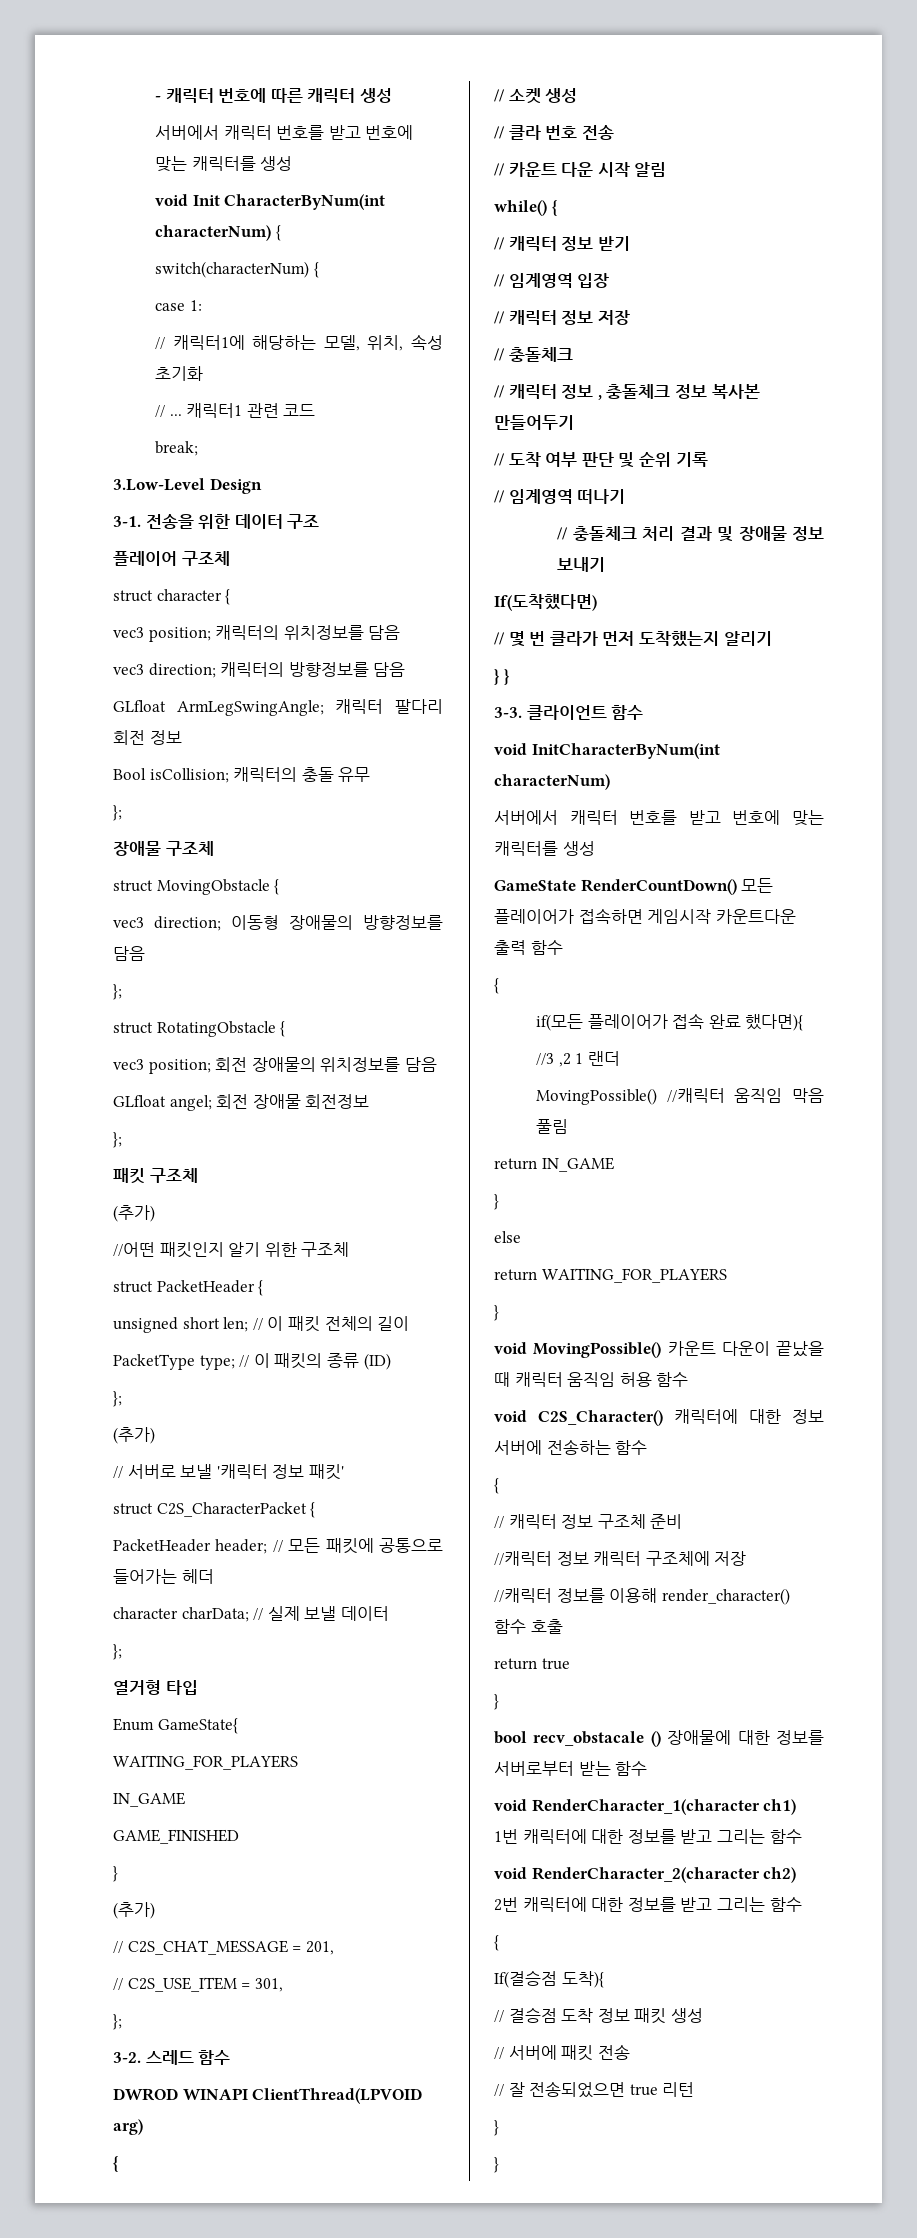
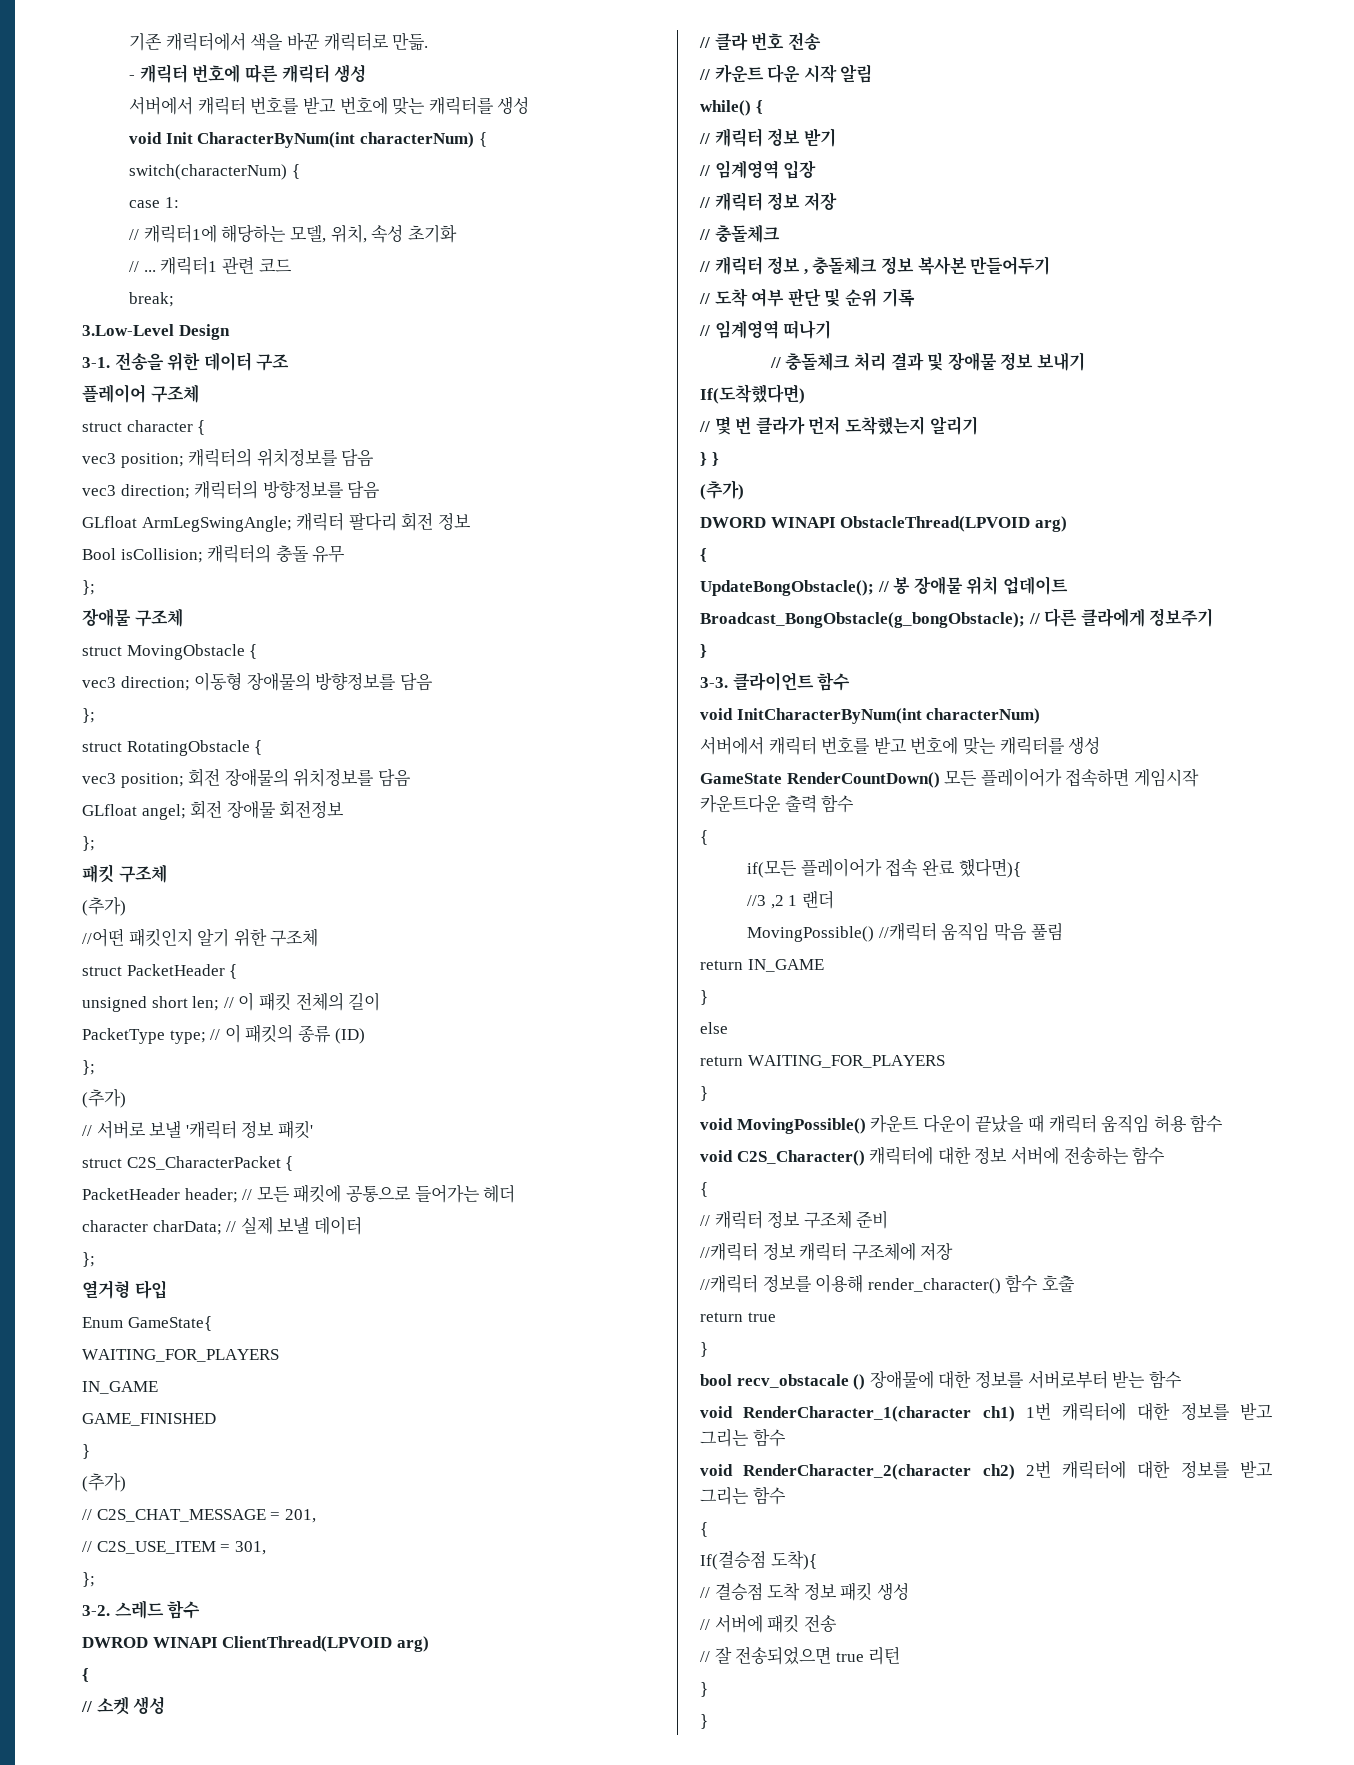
+ 기존 캐릭터에서 색을 바꾼 캐릭터로 만듦.
  } }
+ (추가)
+ DWORD WINAPI ObstacleThread(LPVOID arg)
+ {
+ UpdateBongObstacle(); // 봉 장애물 위치 업데이트
+ Broadcast_BongObstacle(g_bongObstacle); // 다른 클라에게 정보주기
+ }

